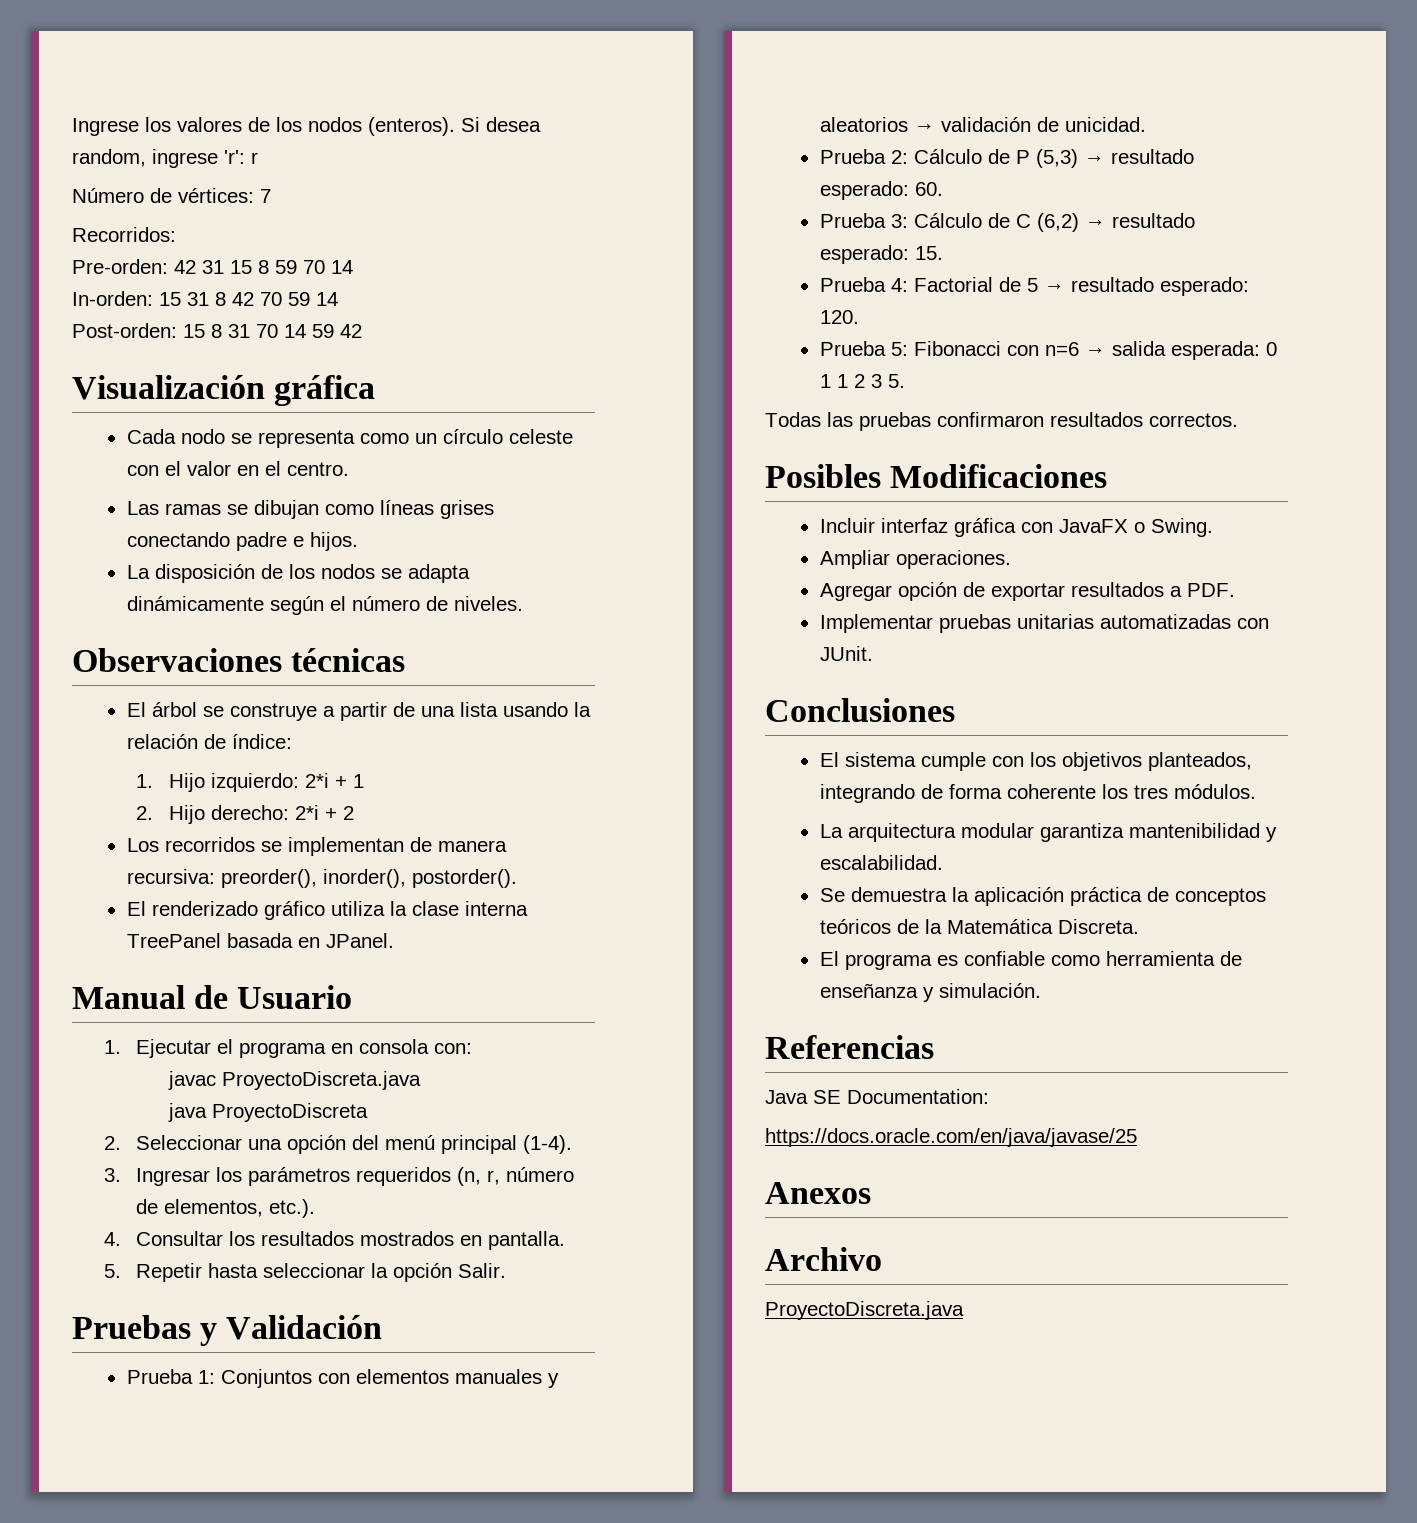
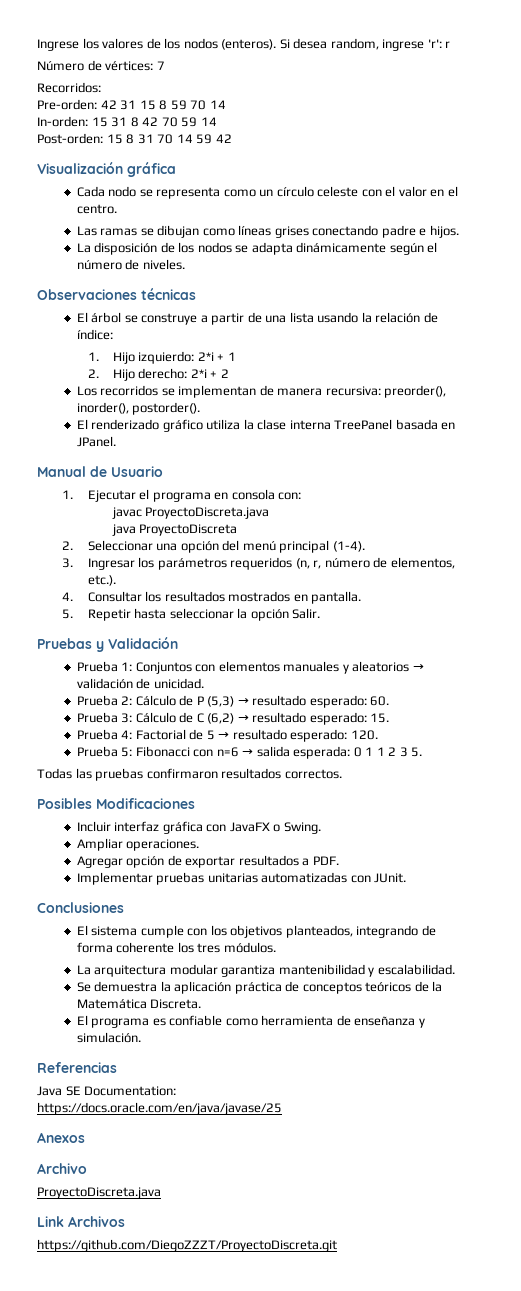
+ Link Archivos
+ https://github.com/DiegoZZZT/ProyectoDiscreta.git

